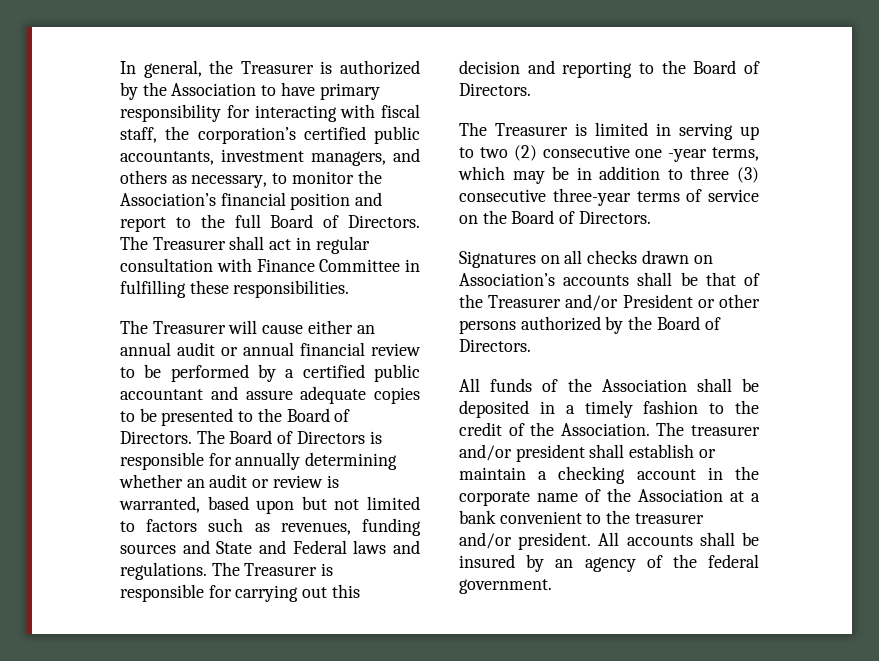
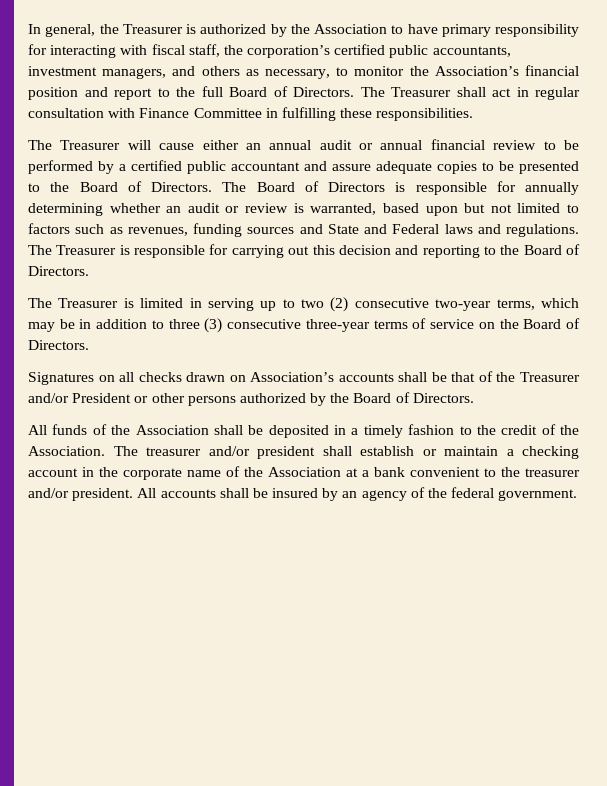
- The Treasurer is limited in serving up to two (2) consecutive one -year terms, which may be in addition to three (3) consecutive three-year terms of service on the Board of Directors.
+ The Treasurer is limited in serving up to two (2) consecutive two-year terms, which may be in addition to three (3) consecutive three-year terms of service on the Board of Directors.

